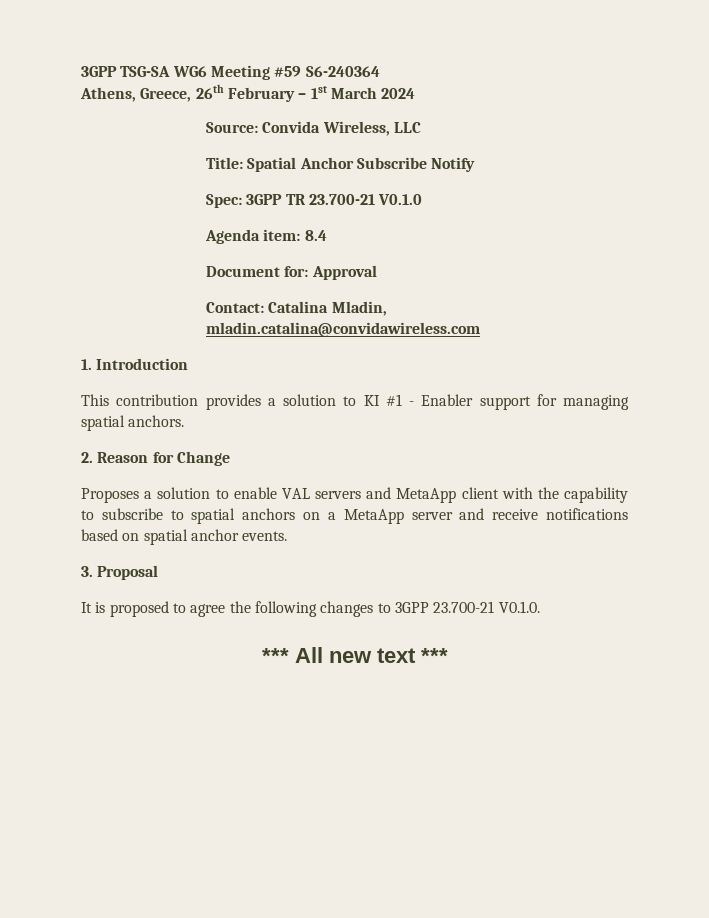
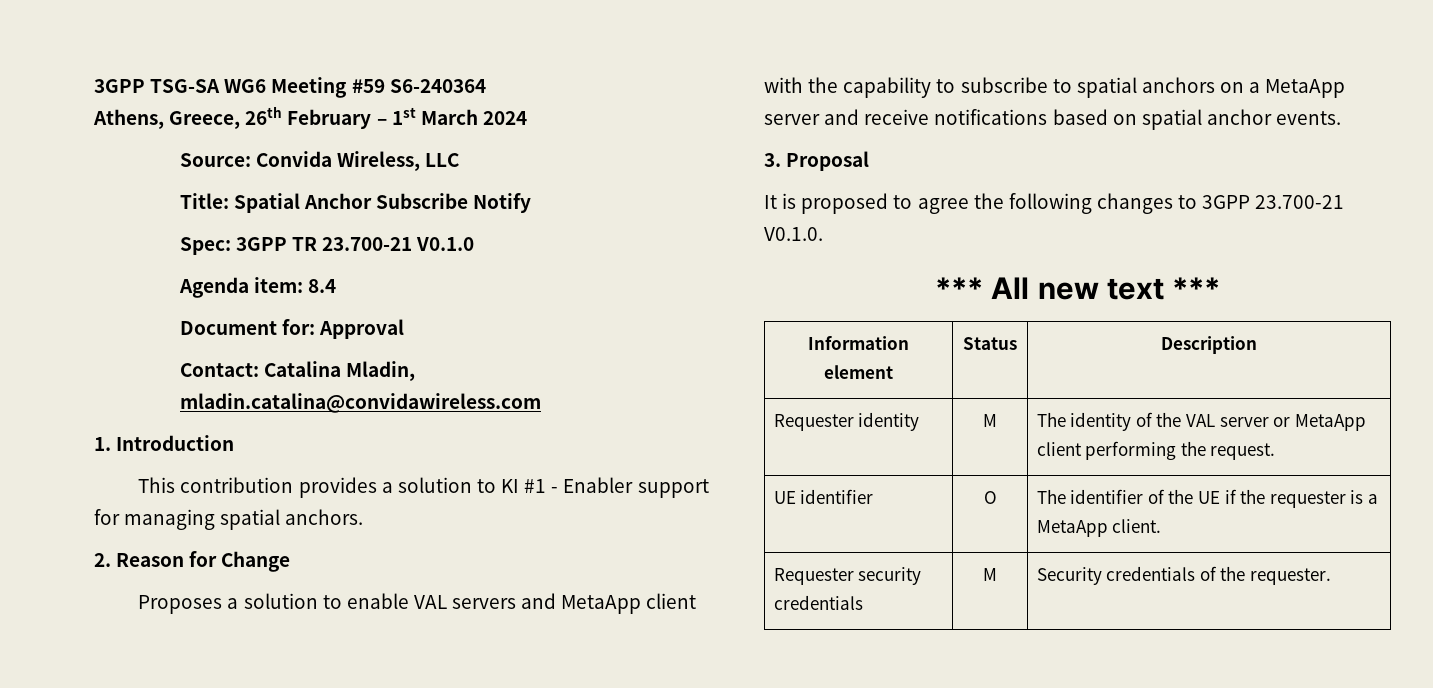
+ Information element | Status | Description
+ Requester identity | M | The identity of the VAL server or MetaApp client performing the request.
+ UE identifier | O | The identifier of the UE if the requester is a MetaApp client.
+ Requester security credentials | M | Security credentials of the requester.

